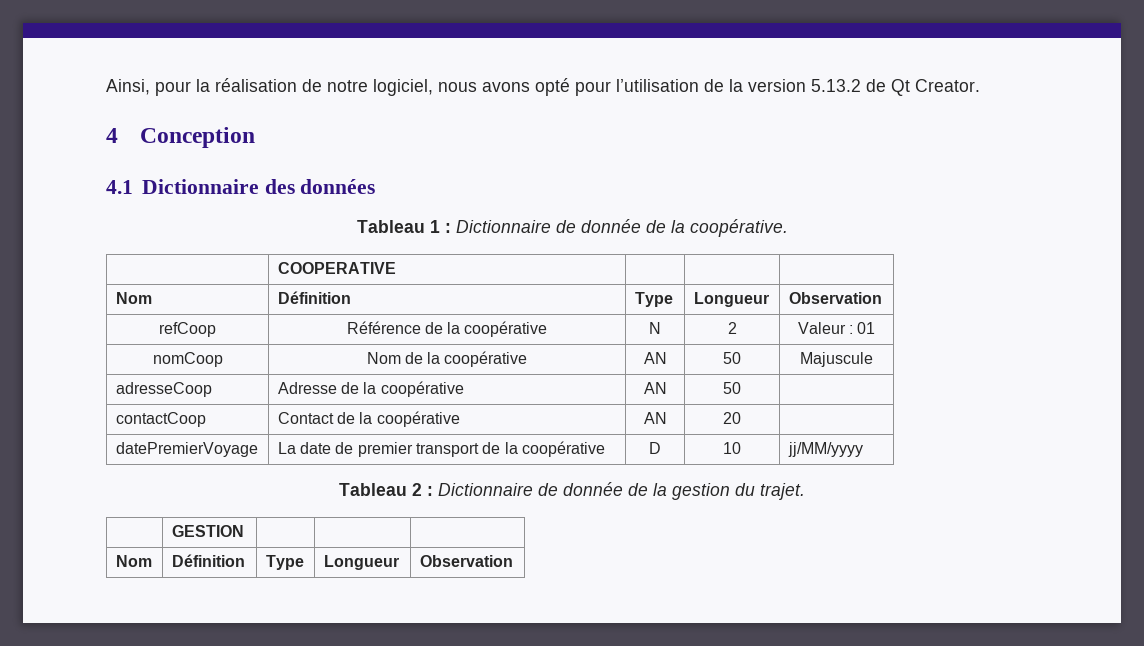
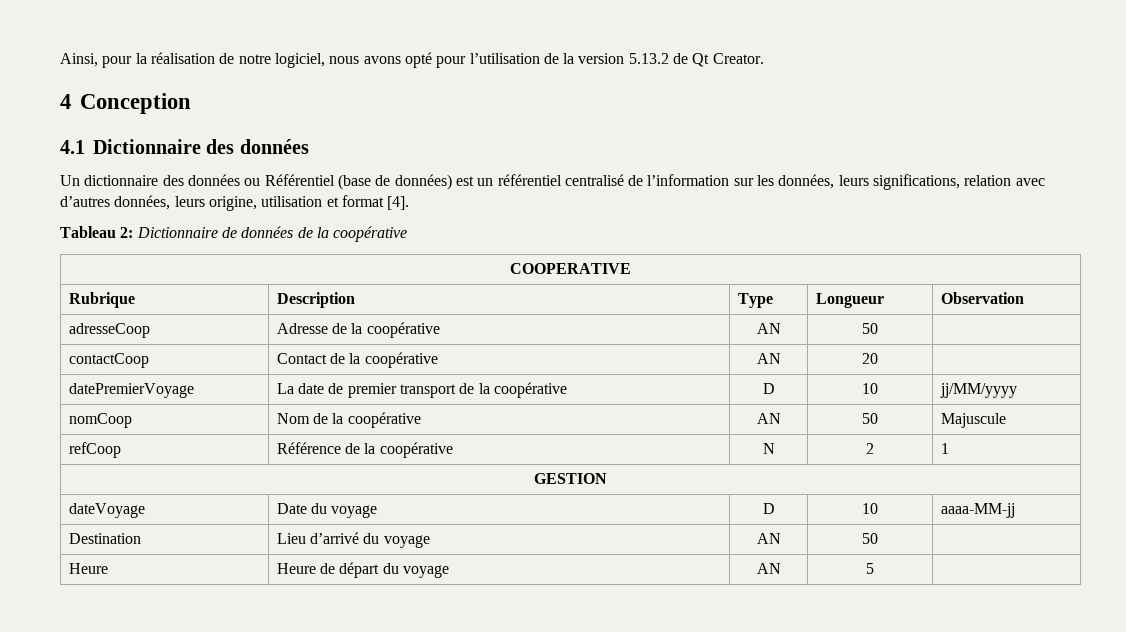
- Tableau 1 : Dictionnaire de donnée de la coopérative.
- | COOPERATIVE | | |
- Nom | Définition | Type | Longueur | Observation
- refCoop | Référence de la coopérative | N | 2 | Valeur : 01
- nomCoop | Nom de la coopérative | AN | 50 | Majuscule
+ Un dictionnaire des données ou Référentiel (base de données) est un référentiel centralisé de l’information sur les données, leurs significations, relation avec d’autres données, leurs origine, utilisation et format [4].
+ Tableau 2: Dictionnaire de données de la coopérative
+ COOPERATIVE
+ Rubrique | Description | Type | Longueur | Observation
- Tableau 2 : Dictionnaire de donnée de la gestion du trajet.
- | GESTION | | |
- Nom | Définition | Type | Longueur | Observation
+ nomCoop | Nom de la coopérative | AN | 50 | Majuscule
+ refCoop | Référence de la coopérative | N | 2 | 1
+ GESTION
+ dateVoyage | Date du voyage | D | 10 | aaaa-MM-jj
+ Destination | Lieu d’arrivé du voyage | AN | 50 |
+ Heure | Heure de départ du voyage | AN | 5 |

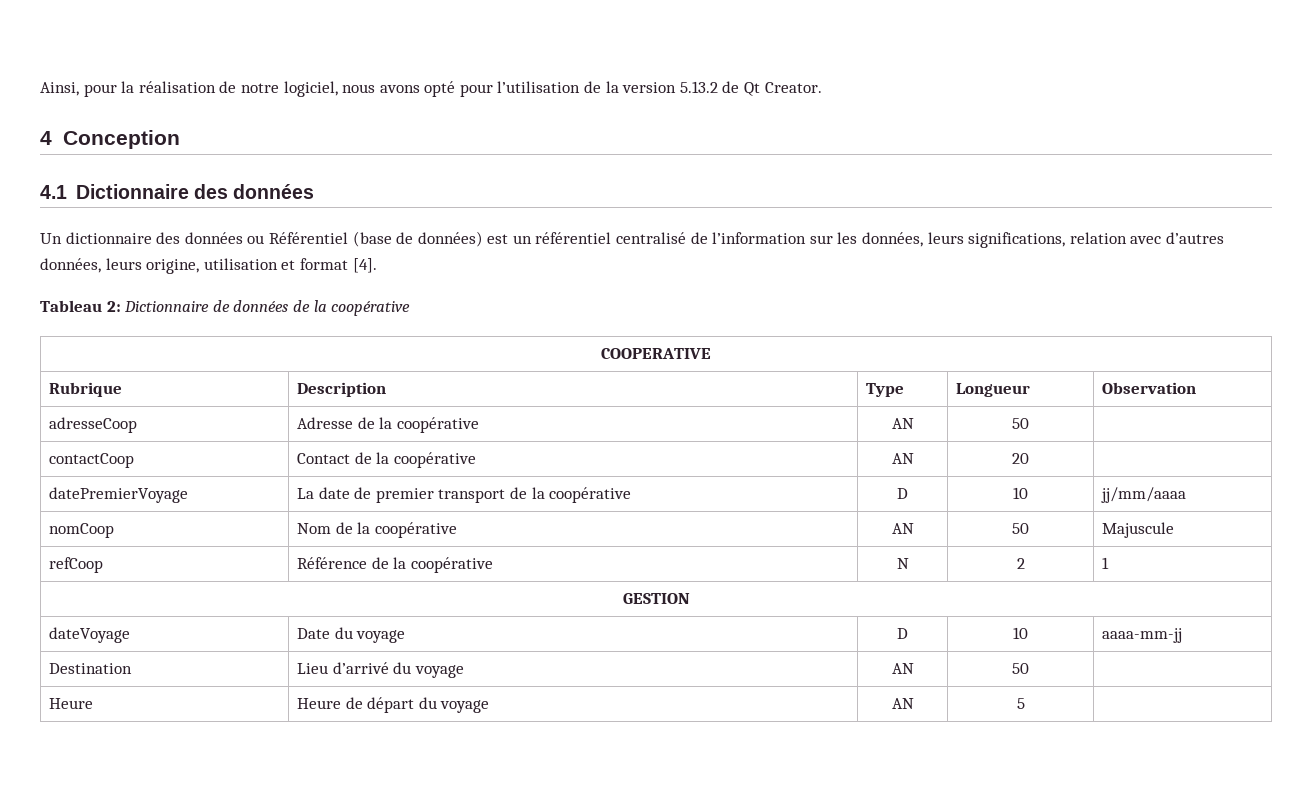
- datePremierVoyage | La date de premier transport de la coopérative | D | 10 | jj/MM/yyyy
+ datePremierVoyage | La date de premier transport de la coopérative | D | 10 | jj/mm/aaaa
- dateVoyage | Date du voyage | D | 10 | aaaa-MM-jj
+ dateVoyage | Date du voyage | D | 10 | aaaa-mm-jj

